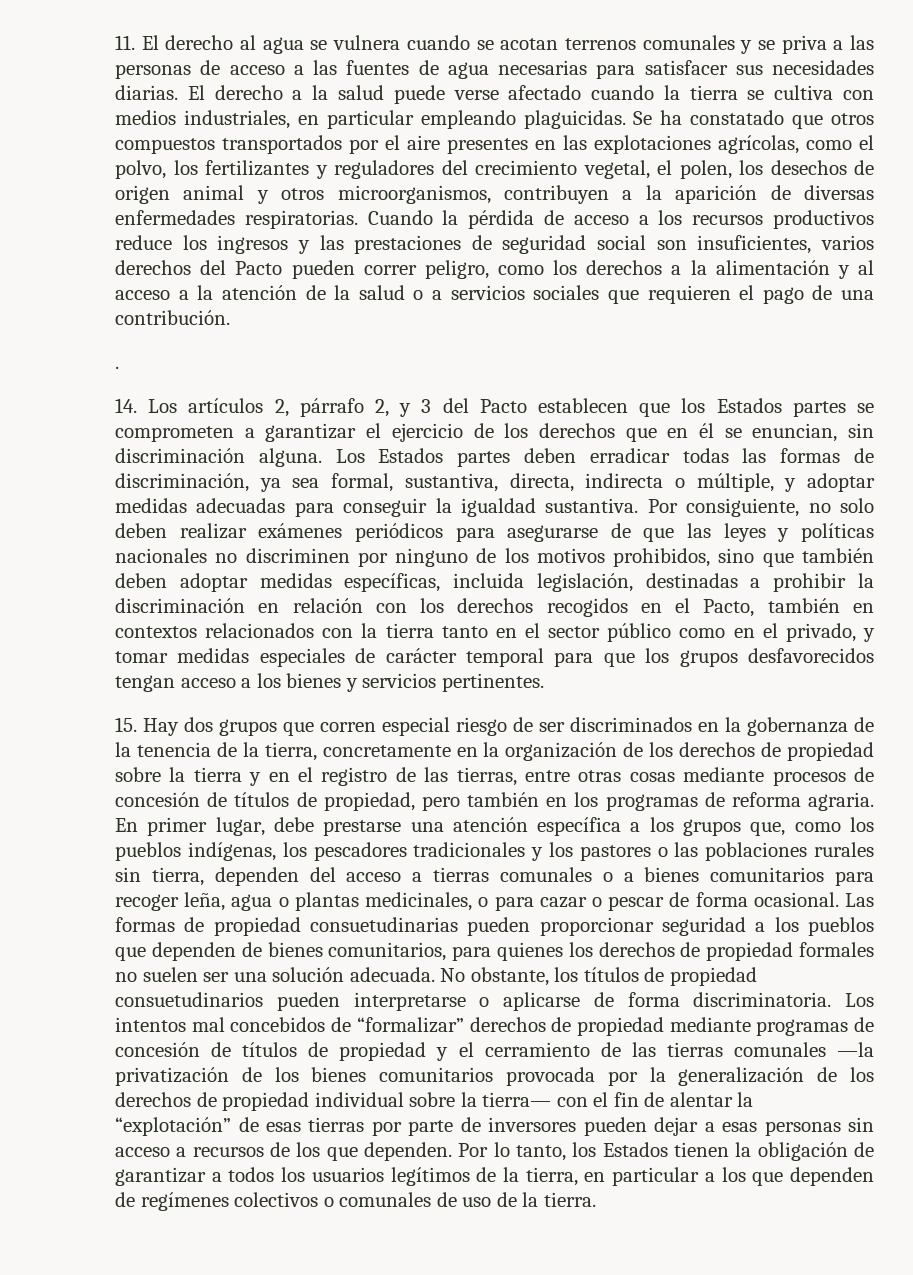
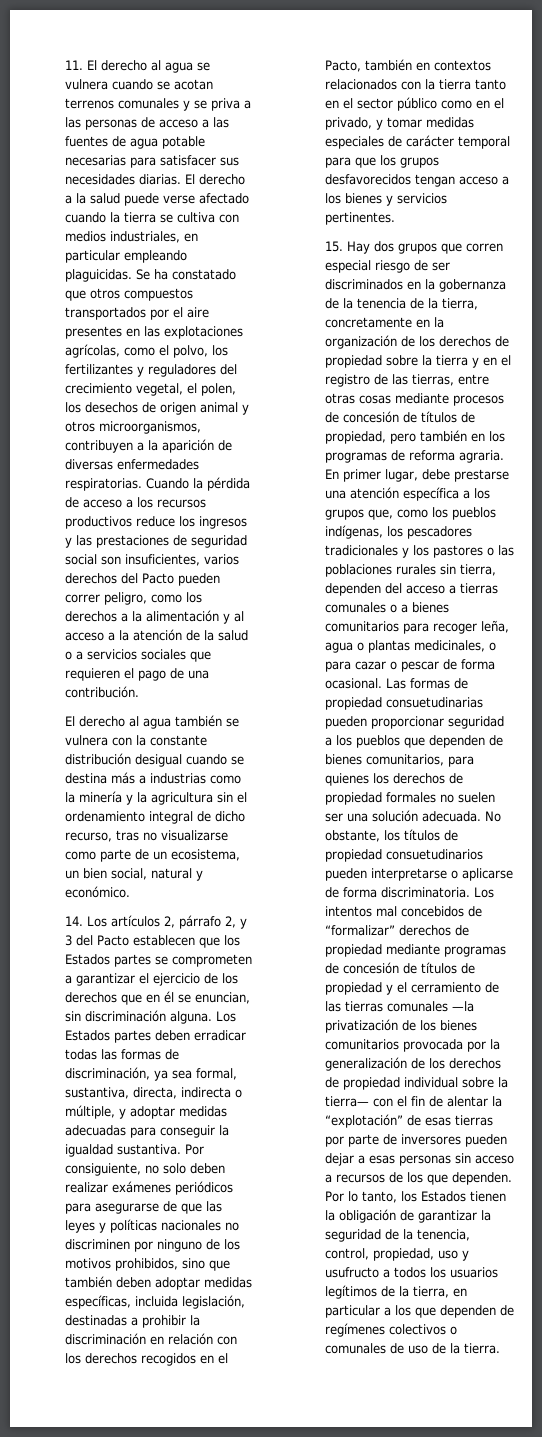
- 11. El derecho al agua se vulnera cuando se acotan terrenos comunales y se priva a las personas de acceso a las fuentes de agua necesarias para satisfacer sus necesidades diarias.
+ 11. El derecho al agua se vulnera cuando se acotan terrenos comunales y se priva a las personas de acceso a las fuentes de agua potable necesarias para satisfacer sus necesidades diarias.
- .
+ El derecho al agua también se vulnera con la constante distribución desigual cuando se destina más a industrias como la minería y la agricultura sin el ordenamiento integral de dicho recurso, tras no visualizarse como parte de un ecosistema, un bien social, natural y económico.
- Por lo tanto, los Estados tienen la obligación de garantizar a todos los usuarios legítimos de la tierra, en particular a los que dependen de regímenes colectivos o comunales de uso de la tierra.
+ Por lo tanto, los Estados tienen la obligación de garantizar la seguridad de la tenencia, control, propiedad, uso y usufructo a todos los usuarios legítimos de la tierra, en particular a los que dependen de regímenes colectivos o comunales de uso de la tierra.

